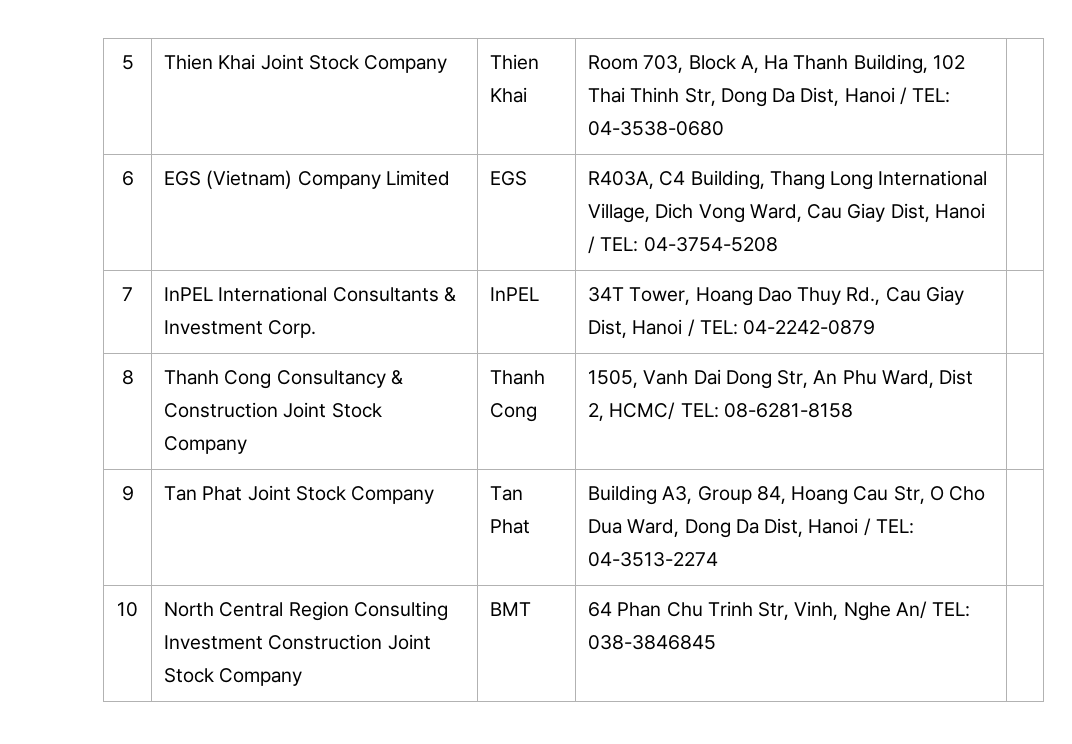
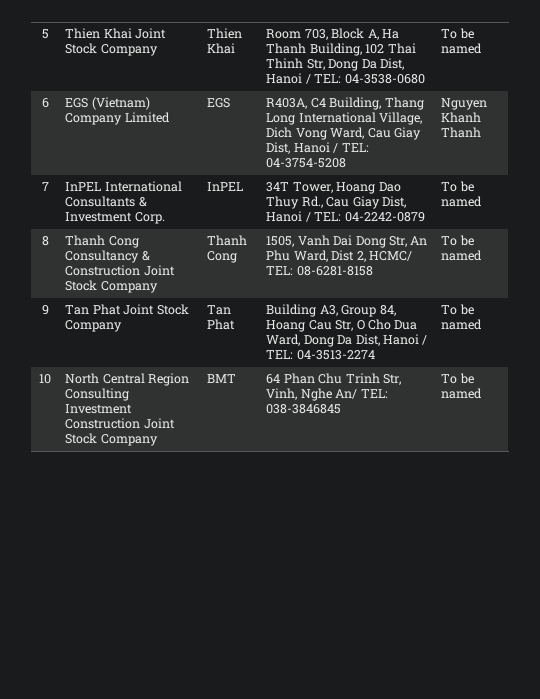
- 5 | Thien Khai Joint Stock Company | Thien Khai | Room 703, Block A, Ha Thanh Building, 102 Thai Thinh Str, Dong Da Dist, Hanoi / TEL: 04-3538-0680 |
+ 5 | Thien Khai Joint Stock Company | Thien Khai | Room 703, Block A, Ha Thanh Building, 102 Thai Thinh Str, Dong Da Dist, Hanoi / TEL: 04-3538-0680 | To be named
- 6 | EGS (Vietnam) Company Limited | EGS | R403A, C4 Building, Thang Long International Village, Dich Vong Ward, Cau Giay Dist, Hanoi / TEL: 04-3754-5208 |
+ 6 | EGS (Vietnam) Company Limited | EGS | R403A, C4 Building, Thang Long International Village, Dich Vong Ward, Cau Giay Dist, Hanoi / TEL: 04-3754-5208 | Nguyen Khanh Thanh
- 7 | InPEL International Consultants & Investment Corp. | InPEL | 34T Tower, Hoang Dao Thuy Rd., Cau Giay Dist, Hanoi / TEL: 04-2242-0879 |
+ 7 | InPEL International Consultants & Investment Corp. | InPEL | 34T Tower, Hoang Dao Thuy Rd., Cau Giay Dist, Hanoi / TEL: 04-2242-0879 | To be named
- 8 | Thanh Cong Consultancy & Construction Joint Stock Company | Thanh Cong | 1505, Vanh Dai Dong Str, An Phu Ward, Dist 2, HCMC/ TEL: 08-6281-8158 |
+ 8 | Thanh Cong Consultancy & Construction Joint Stock Company | Thanh Cong | 1505, Vanh Dai Dong Str, An Phu Ward, Dist 2, HCMC/ TEL: 08-6281-8158 | To be named
- 9 | Tan Phat Joint Stock Company | Tan Phat | Building A3, Group 84, Hoang Cau Str, O Cho Dua Ward, Dong Da Dist, Hanoi / TEL: 04-3513-2274 |
+ 9 | Tan Phat Joint Stock Company | Tan Phat | Building A3, Group 84, Hoang Cau Str, O Cho Dua Ward, Dong Da Dist, Hanoi / TEL: 04-3513-2274 | To be named
- 10 | North Central Region Consulting Investment Construction Joint Stock Company | BMT | 64 Phan Chu Trinh Str, Vinh, Nghe An/ TEL: 038-3846845 |
+ 10 | North Central Region Consulting Investment Construction Joint Stock Company | BMT | 64 Phan Chu Trinh Str, Vinh, Nghe An/ TEL: 038-3846845 | To be named

